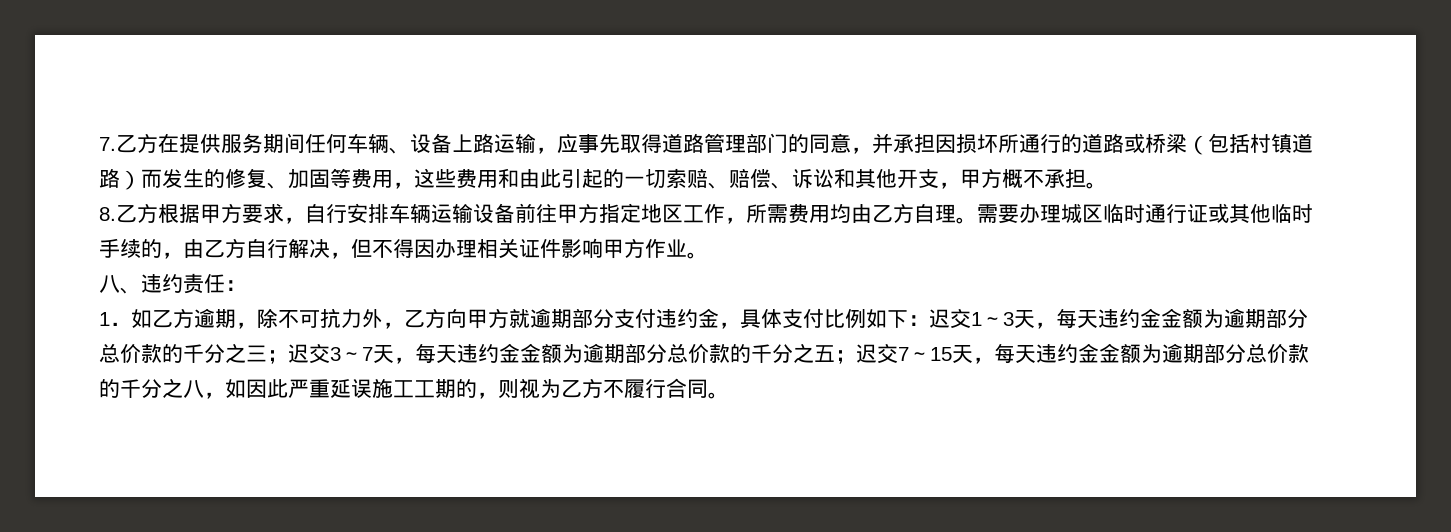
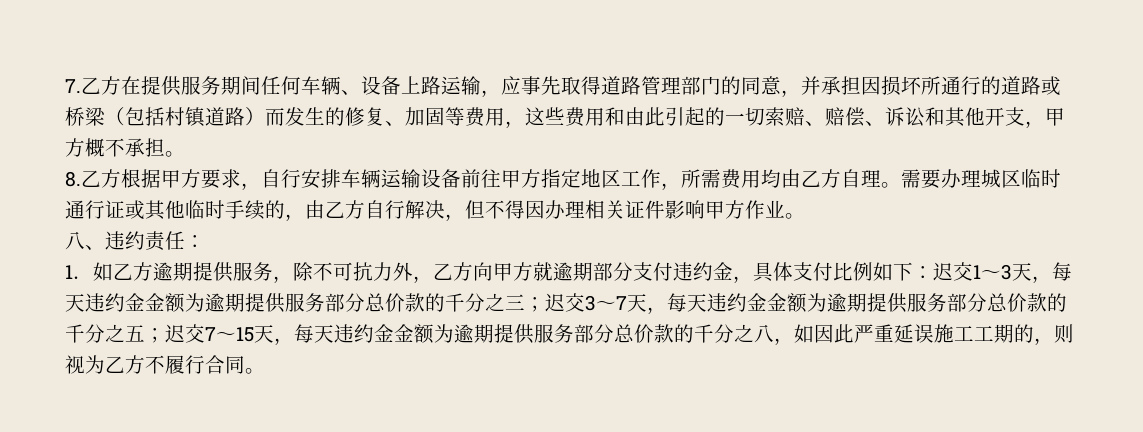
- 1．如乙方逾期，除不可抗力外，乙方向甲方就逾期部分支付违约金，具体支付比例如下：
+ 1．如乙方逾期提供服务，除不可抗力外，乙方向甲方就逾期部分支付违约金，具体支付比例如下：
- 迟交1～3天，每天违约金金额为逾期部分总价款的千分之三；
+ 迟交1～3天，每天违约金金额为逾期提供服务部分总价款的千分之三；
- 迟交3～7天，每天违约金金额为逾期部分总价款的千分之五；
+ 迟交3～7天，每天违约金金额为逾期提供服务部分总价款的千分之五；
- 迟交7～15天，每天违约金金额为逾期部分总价款的千分之八，如因此严重延误施工工期的，则视为乙方不履行合同。
+ 迟交7～15天，每天违约金金额为逾期提供服务部分总价款的千分之八，如因此严重延误施工工期的，则视为乙方不履行合同。

